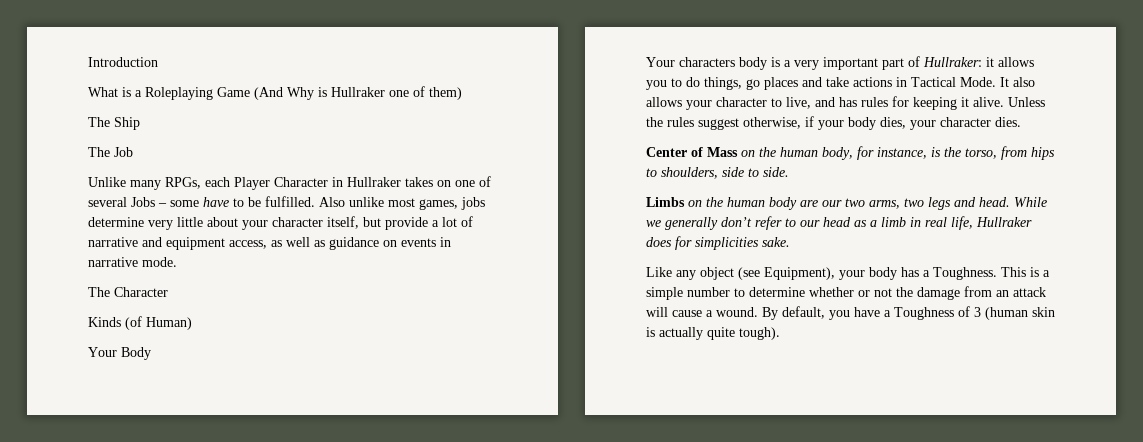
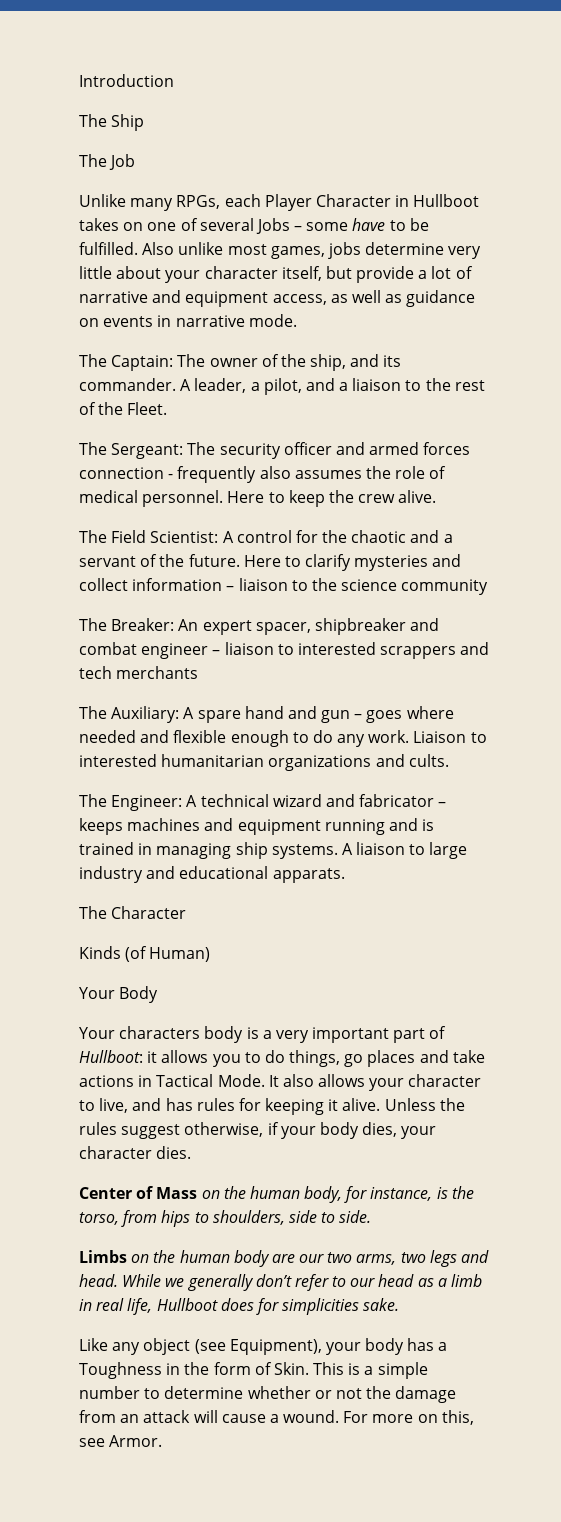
- What is a Roleplaying Game (And Why is Hullraker one of them)
- Unlike many RPGs, each Player Character in Hullraker takes on one of several Jobs – some have to be fulfilled.
+ Unlike many RPGs, each Player Character in Hullboot takes on one of several Jobs – some have to be fulfilled.
+ The Captain: The owner of the ship, and its commander. A leader, a pilot, and a liaison to the rest of the Fleet.
+ The Sergeant: The security officer and armed forces connection - frequently also assumes the role of medical personnel. Here to keep the crew alive.
+ The Field Scientist: A control for the chaotic and a servant of the future. Here to clarify mysteries and collect information – liaison to the science community
+ The Breaker: An expert spacer, shipbreaker and combat engineer – liaison to interested scrappers and tech merchants
+ The Auxiliary: A spare hand and gun – goes where needed and flexible enough to do any work. Liaison to interested humanitarian organizations and cults.
+ The Engineer: A technical wizard and fabricator – keeps machines and equipment running and is trained in managing ship systems. A liaison to large industry and educational apparats.
- Your characters body is a very important part of Hullraker: it allows you to do things, go places and take actions in Tactical Mode.
+ Your characters body is a very important part of Hullboot: it allows you to do things, go places and take actions in Tactical Mode.
- While we generally don’t refer to our head as a limb in real life, Hullraker does for simplicities sake.
+ While we generally don’t refer to our head as a limb in real life, Hullboot does for simplicities sake.
- Like any object (see Equipment), your body has a Toughness.
+ Like any object (see Equipment), your body has a Toughness in the form of Skin.
- By default, you have a Toughness of 3 (human skin is actually quite tough).
+ For more on this, see Armor.

